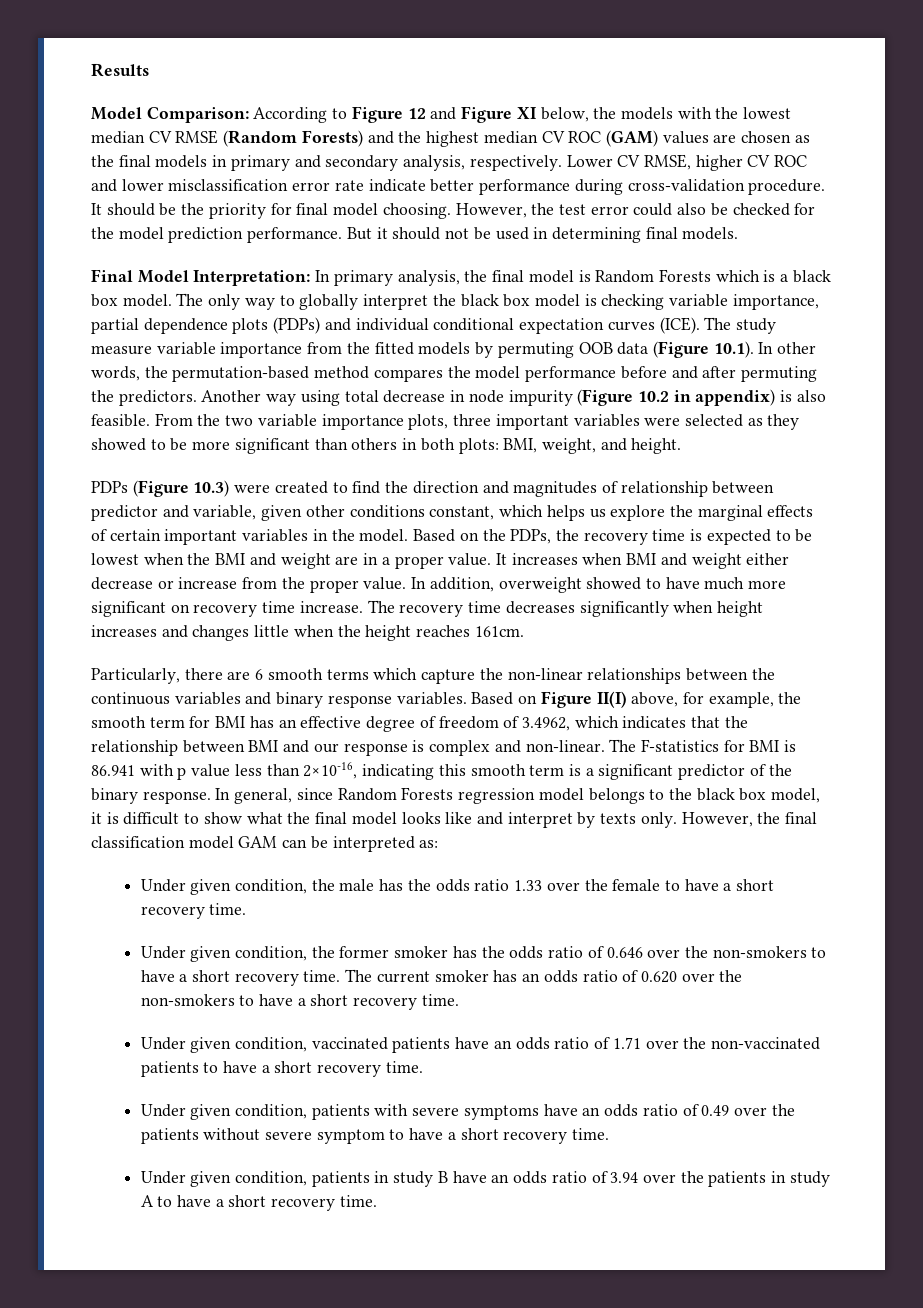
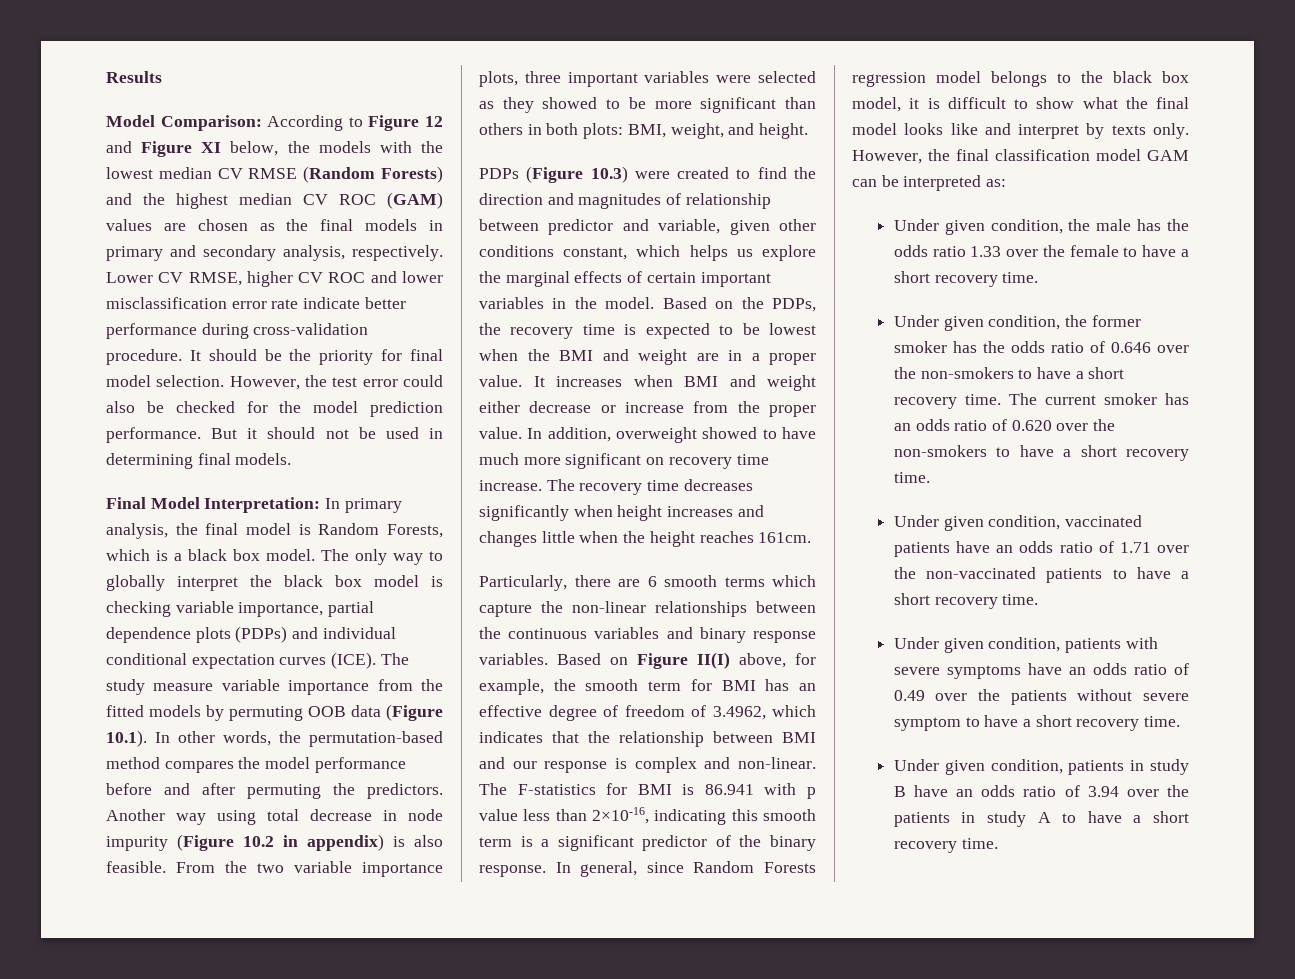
- It should be the priority for final model choosing.
+ It should be the priority for final model selection.
- Final Model Interpretation: In primary analysis, the final model is Random Forests which is a black box model.
+ Final Model Interpretation: In primary analysis, the final model is Random Forests, which is a black box model.

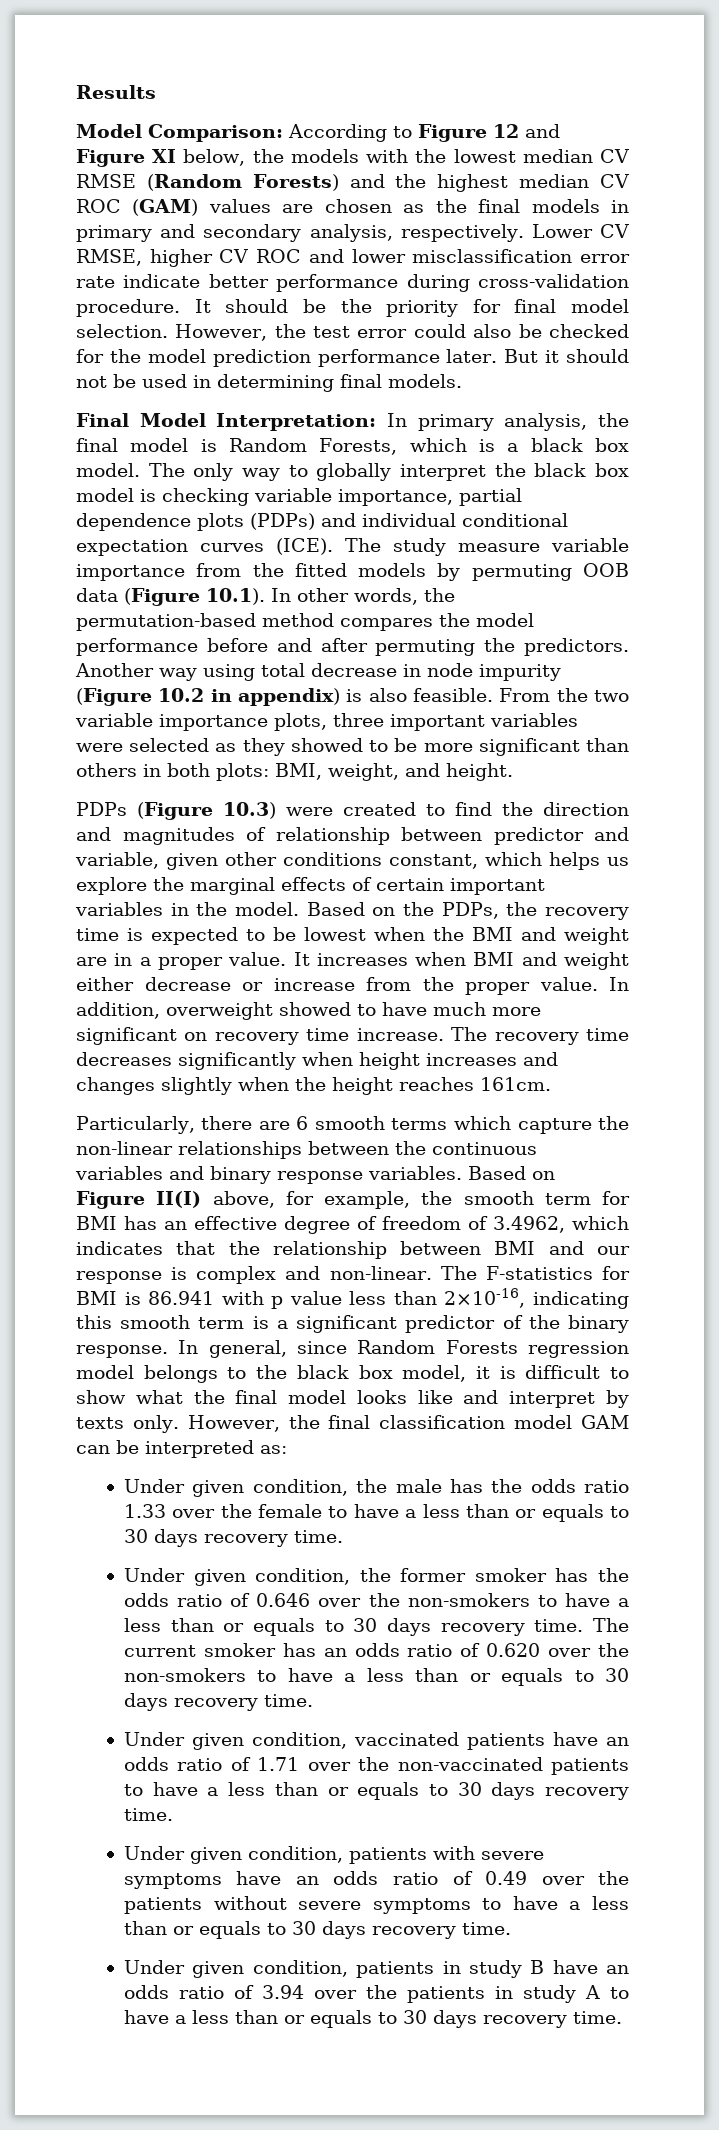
- However, the test error could also be checked for the model prediction performance.
+ However, the test error could also be checked for the model prediction performance later.
- The recovery time decreases significantly when height increases and changes little when the height reaches 161cm.
+ The recovery time decreases significantly when height increases and changes slightly when the height reaches 161cm.
- Under given condition, the male has the odds ratio 1.33 over the female to have a short recovery time.
+ Under given condition, the male has the odds ratio 1.33 over the female to have a less than or equals to 30 days recovery time.
- Under given condition, the former smoker has the odds ratio of 0.646 over the non-smokers to have a short recovery time.
+ Under given condition, the former smoker has the odds ratio of 0.646 over the non-smokers to have a less than or equals to 30 days recovery time.
- The current smoker has an odds ratio of 0.620 over the non-smokers to have a short recovery time.
+ The current smoker has an odds ratio of 0.620 over the non-smokers to have a less than or equals to 30 days recovery time.
- Under given condition, vaccinated patients have an odds ratio of 1.71 over the non-vaccinated patients to have a short recovery time.
+ Under given condition, vaccinated patients have an odds ratio of 1.71 over the non-vaccinated patients to have a less than or equals to 30 days recovery time.
- Under given condition, patients with severe symptoms have an odds ratio of 0.49 over the patients without severe symptom to have a short recovery time.
+ Under given condition, patients with severe symptoms have an odds ratio of 0.49 over the patients without severe symptoms to have a less than or equals to 30 days recovery time.
- Under given condition, patients in study B have an odds ratio of 3.94 over the patients in study A to have a short recovery time.
+ Under given condition, patients in study B have an odds ratio of 3.94 over the patients in study A to have a less than or equals to 30 days recovery time.

